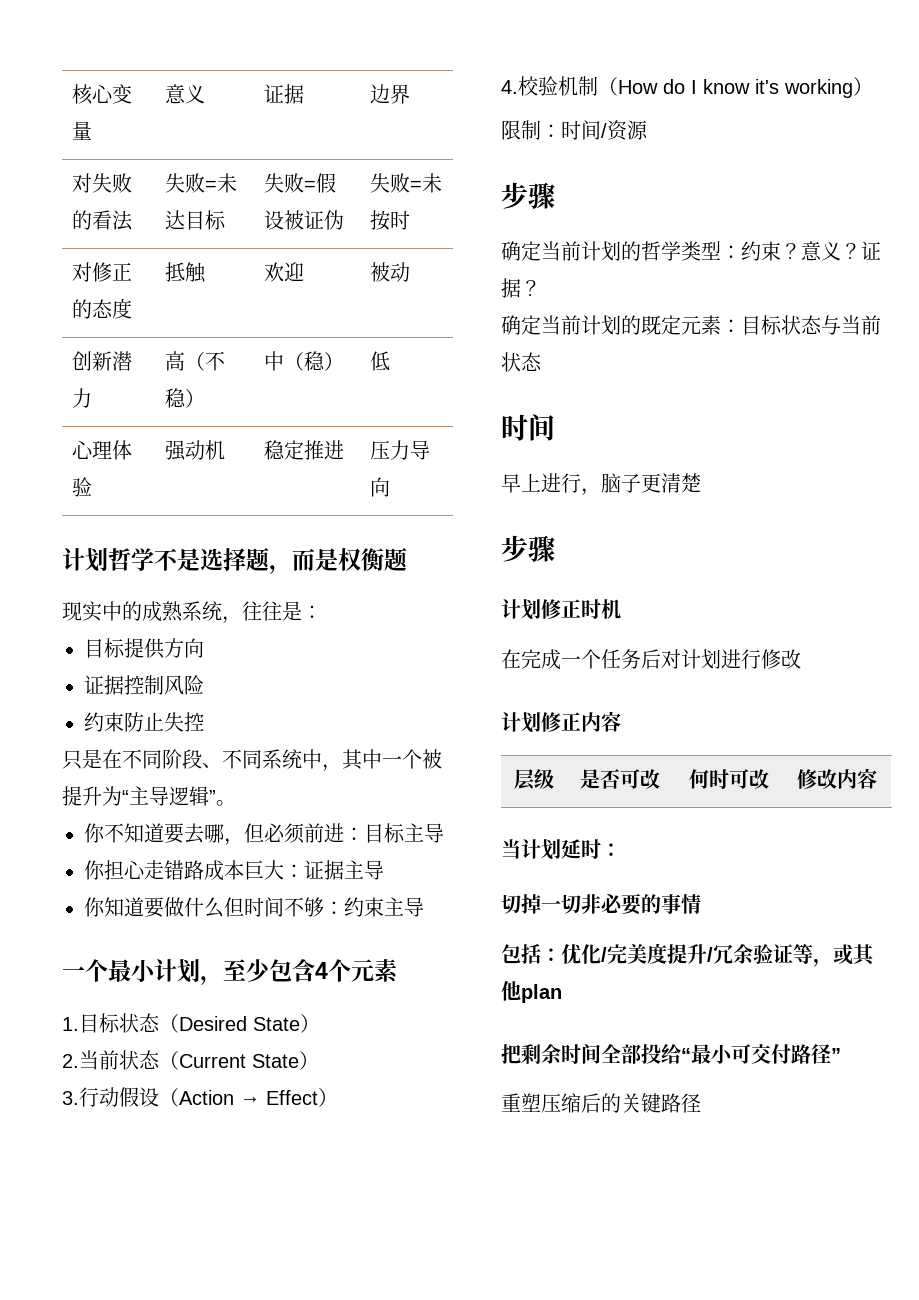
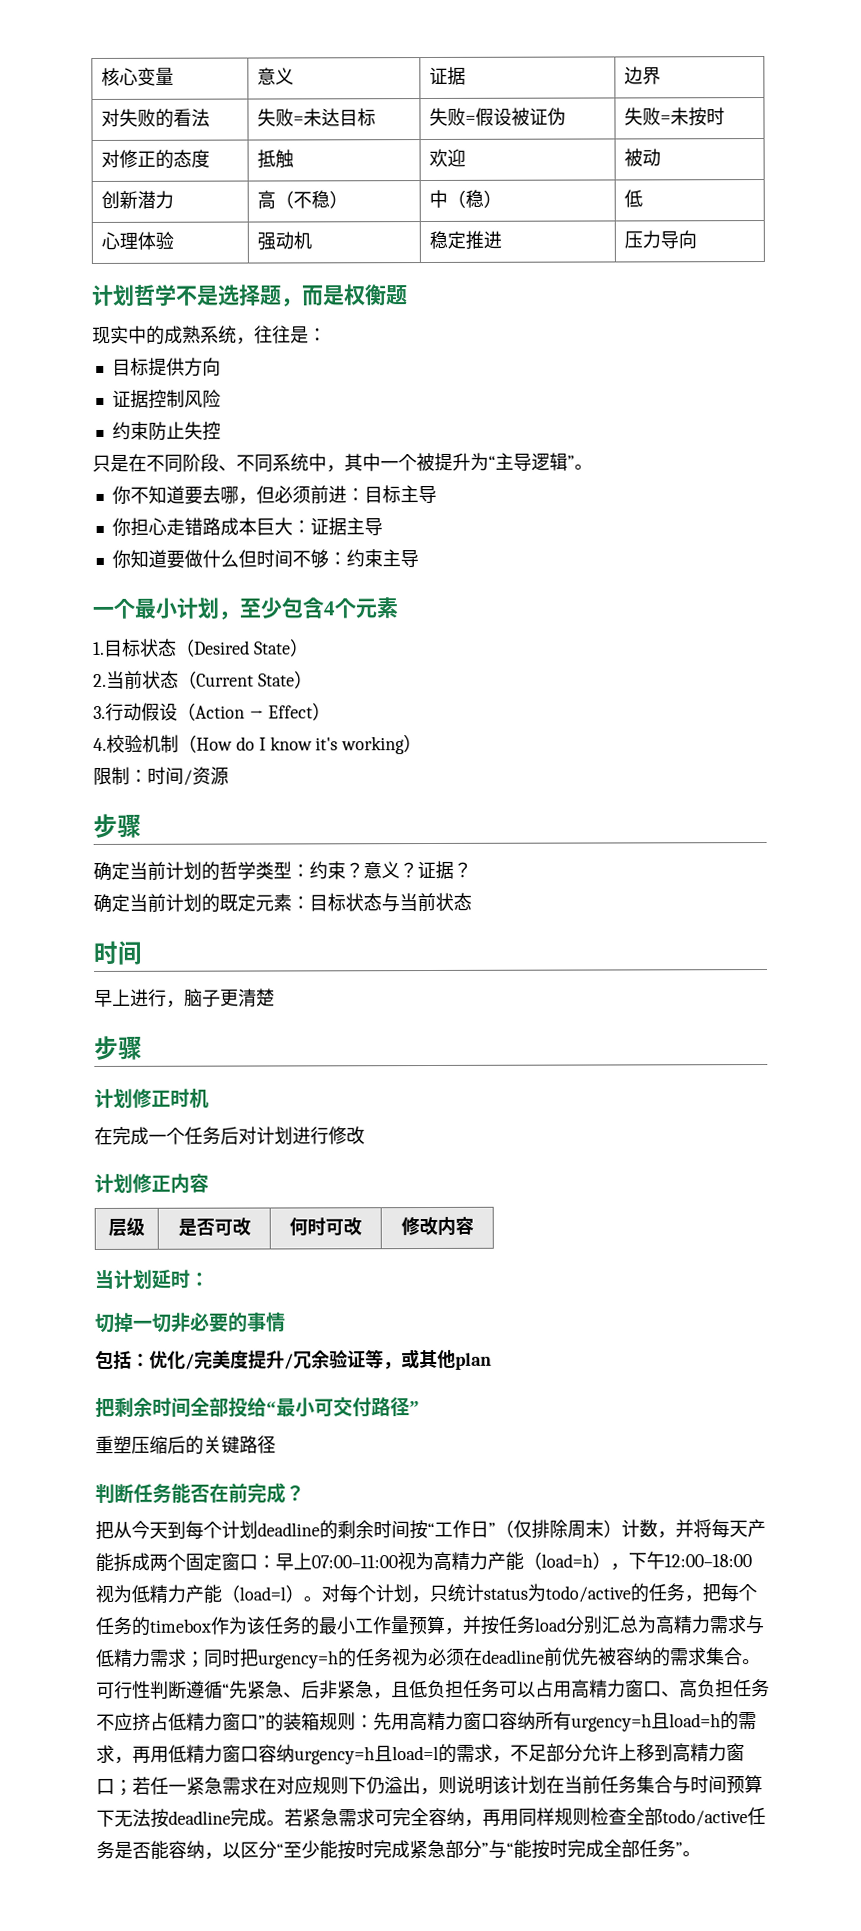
+ 判断任务能否在前完成？
+ 把从今天到每个计划deadline的剩余时间按“工作日”（仅排除周末）计数，并将每天产能拆成两个固定窗口：早上07:00–11:00视为高精力产能（load=h），下午12:00–18:00视为低精力产能（load=l）。对每个计划，只统计status为todo/active的任务，把每个任务的timebox作为该任务的最小工作量预算，并按任务load分别汇总为高精力需求与低精力需求；同时把urgency=h的任务视为必须在deadline前优先被容纳的需求集合。可行性判断遵循“先紧急、后非紧急，且低负担任务可以占用高精力窗口、高负担任务不应挤占低精力窗口”的装箱规则：先用高精力窗口容纳所有urgency=h且load=h的需求，再用低精力窗口容纳urgency=h且load=l的需求，不足部分允许上移到高精力窗口；若任一紧急需求在对应规则下仍溢出，则说明该计划在当前任务集合与时间预算下无法按deadline完成。若紧急需求可完全容纳，再用同样规则检查全部todo/active任务是否能容纳，以区分“至少能按时完成紧急部分”与“能按时完成全部任务”。

